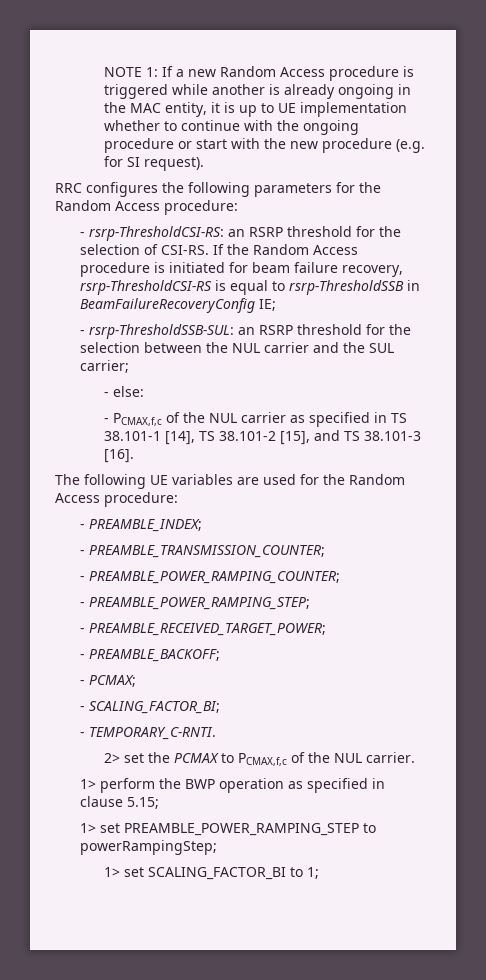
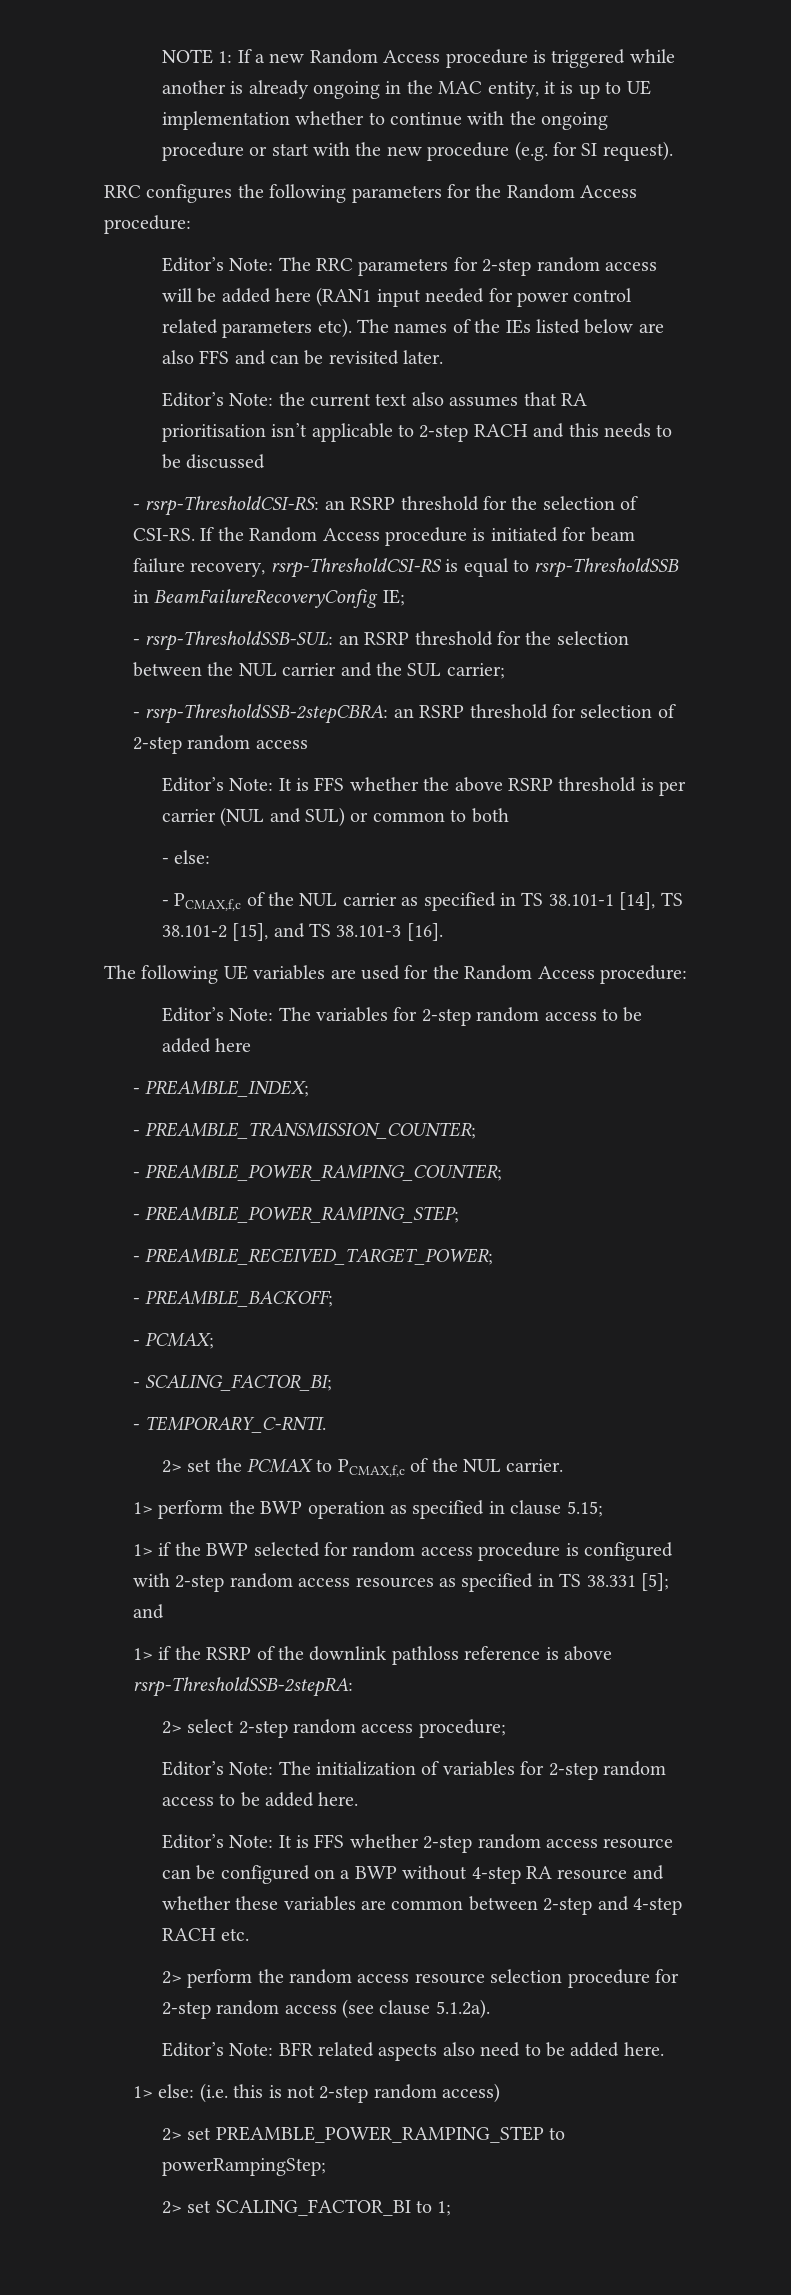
+ Editor’s Note: The RRC parameters for 2-step random access will be added here (RAN1 input needed for power control related parameters etc). The names of the IEs listed below are also FFS and can be revisited later.
+ Editor’s Note: the current text also assumes that RA prioritisation isn’t applicable to 2-step RACH and this needs to be discussed
+ - rsrp-ThresholdSSB-2stepCBRA: an RSRP threshold for selection of 2-step random access
+ Editor’s Note: It is FFS whether the above RSRP threshold is per carrier (NUL and SUL) or common to both
+ Editor’s Note: The variables for 2-step random access to be added here
- 1> set PREAMBLE_POWER_RAMPING_STEP to powerRampingStep;
+ 1> if the BWP selected for random access procedure is configured with 2-step random access resources as specified in TS 38.331 [5]; and
+ 1> if the RSRP of the downlink pathloss reference is above rsrp-ThresholdSSB-2stepRA:
+ 2> select 2-step random access procedure;
+ Editor’s Note: The initialization of variables for 2-step random access to be added here.
+ Editor’s Note: It is FFS whether 2-step random access resource can be configured on a BWP without 4-step RA resource and whether these variables are common between 2-step and 4-step RACH etc.
+ 2> perform the random access resource selection procedure for 2-step random access (see clause 5.1.2a).
+ Editor’s Note: BFR related aspects also need to be added here.
+ 1> else: (i.e. this is not 2-step random access)
+ 2> set PREAMBLE_POWER_RAMPING_STEP to powerRampingStep;
- 1> set SCALING_FACTOR_BI to 1;
+ 2> set SCALING_FACTOR_BI to 1;

